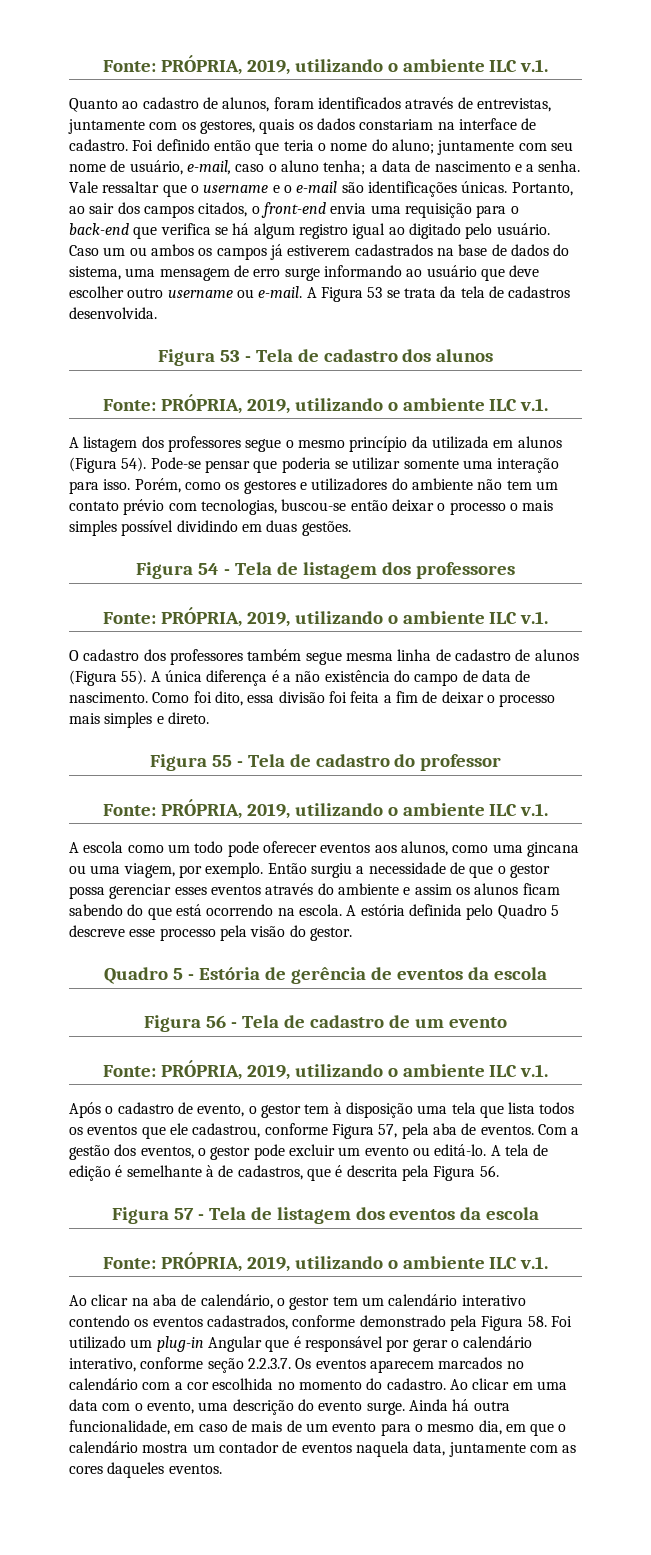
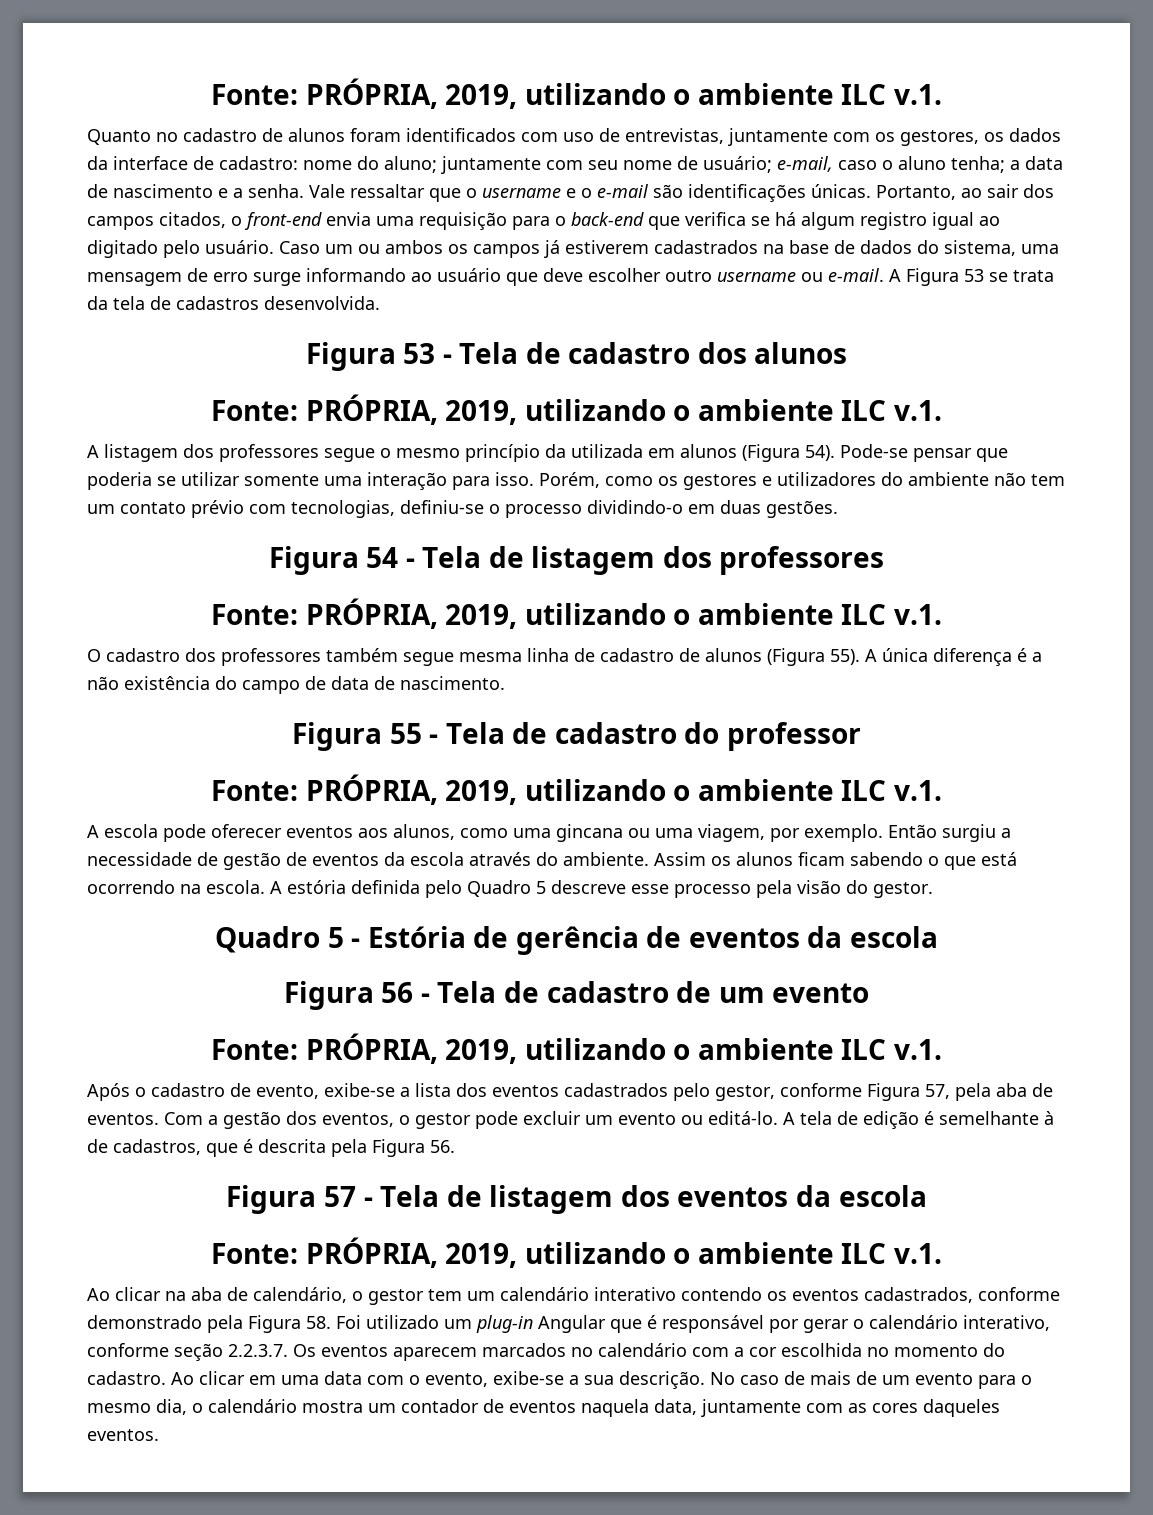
- Quanto ao cadastro de alunos, foram identificados através de entrevistas, juntamente com os gestores, quais os dados constariam na interface de cadastro. Foi definido então que teria o nome do aluno; juntamente com seu nome de usuário, e-mail, caso o aluno tenha; a data de nascimento e a senha.
+ Quanto no cadastro de alunos foram identificados com uso de entrevistas, juntamente com os gestores, os dados da interface de cadastro: nome do aluno; juntamente com seu nome de usuário; e-mail, caso o aluno tenha; a data de nascimento e a senha.
- Porém, como os gestores e utilizadores do ambiente não tem um contato prévio com tecnologias, buscou-se então deixar o processo o mais simples possível dividindo em duas gestões.
+ Porém, como os gestores e utilizadores do ambiente não tem um contato prévio com tecnologias, definiu-se o processo dividindo-o em duas gestões.
- Como foi dito, essa divisão foi feita a fim de deixar o processo mais simples e direto.
- A escola como um todo pode oferecer eventos aos alunos, como uma gincana ou uma viagem, por exemplo.
+ A escola pode oferecer eventos aos alunos, como uma gincana ou uma viagem, por exemplo.
- Então surgiu a necessidade de que o gestor possa gerenciar esses eventos através do ambiente e assim os alunos ficam sabendo do que está ocorrendo na escola.
+ Então surgiu a necessidade de gestão de eventos da escola através do ambiente. Assim os alunos ficam sabendo o que está ocorrendo na escola.
- Após o cadastro de evento, o gestor tem à disposição uma tela que lista todos os eventos que ele cadastrou, conforme Figura 57, pela aba de eventos.
+ Após o cadastro de evento, exibe-se a lista dos eventos cadastrados pelo gestor, conforme Figura 57, pela aba de eventos.
- Ao clicar em uma data com o evento, uma descrição do evento surge. Ainda há outra funcionalidade, em caso de mais de um evento para o mesmo dia, em que o calendário mostra um contador de eventos naquela data, juntamente com as cores daqueles eventos.
+ Ao clicar em uma data com o evento, exibe-se a sua descrição. No caso de mais de um evento para o mesmo dia, o calendário mostra um contador de eventos naquela data, juntamente com as cores daqueles eventos.

